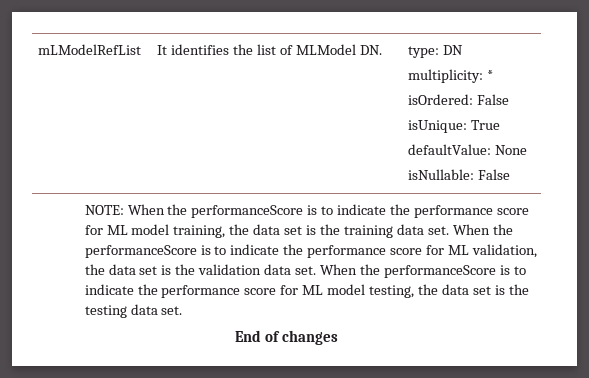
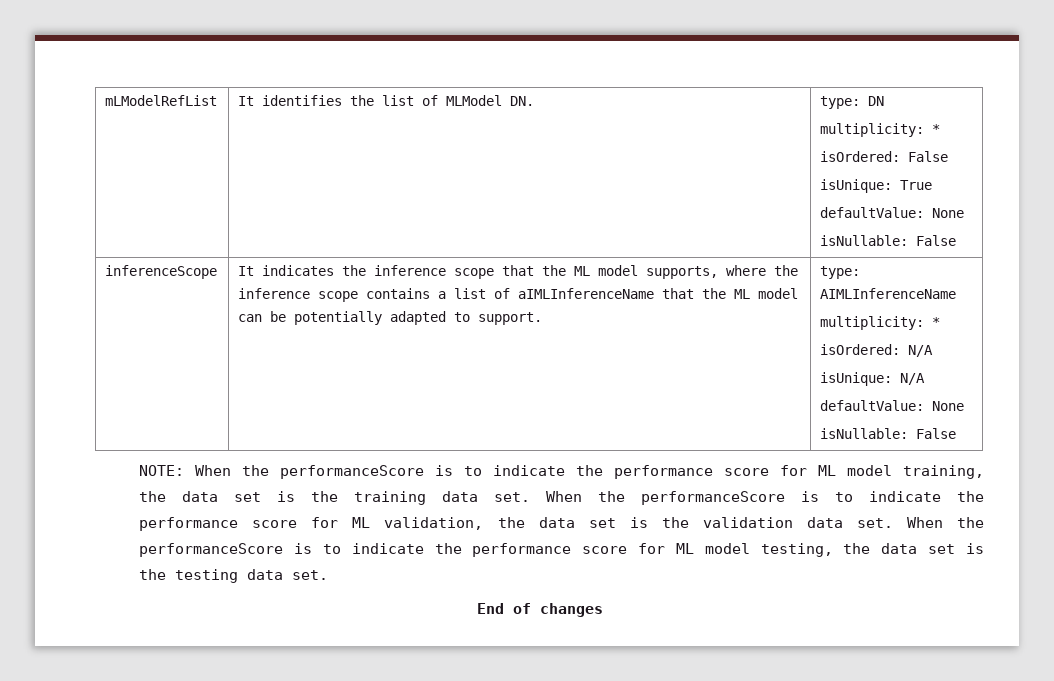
+ inferenceScope | It indicates the inference scope that the ML model supports, where the inference scope contains a list of aIMLInferenceName that the ML model can be potentially adapted to support. | type: AIMLInferenceName
+ multiplicity: *
+ isOrdered: N/A
+ isUnique: N/A
+ defaultValue: None
+ isNullable: False

